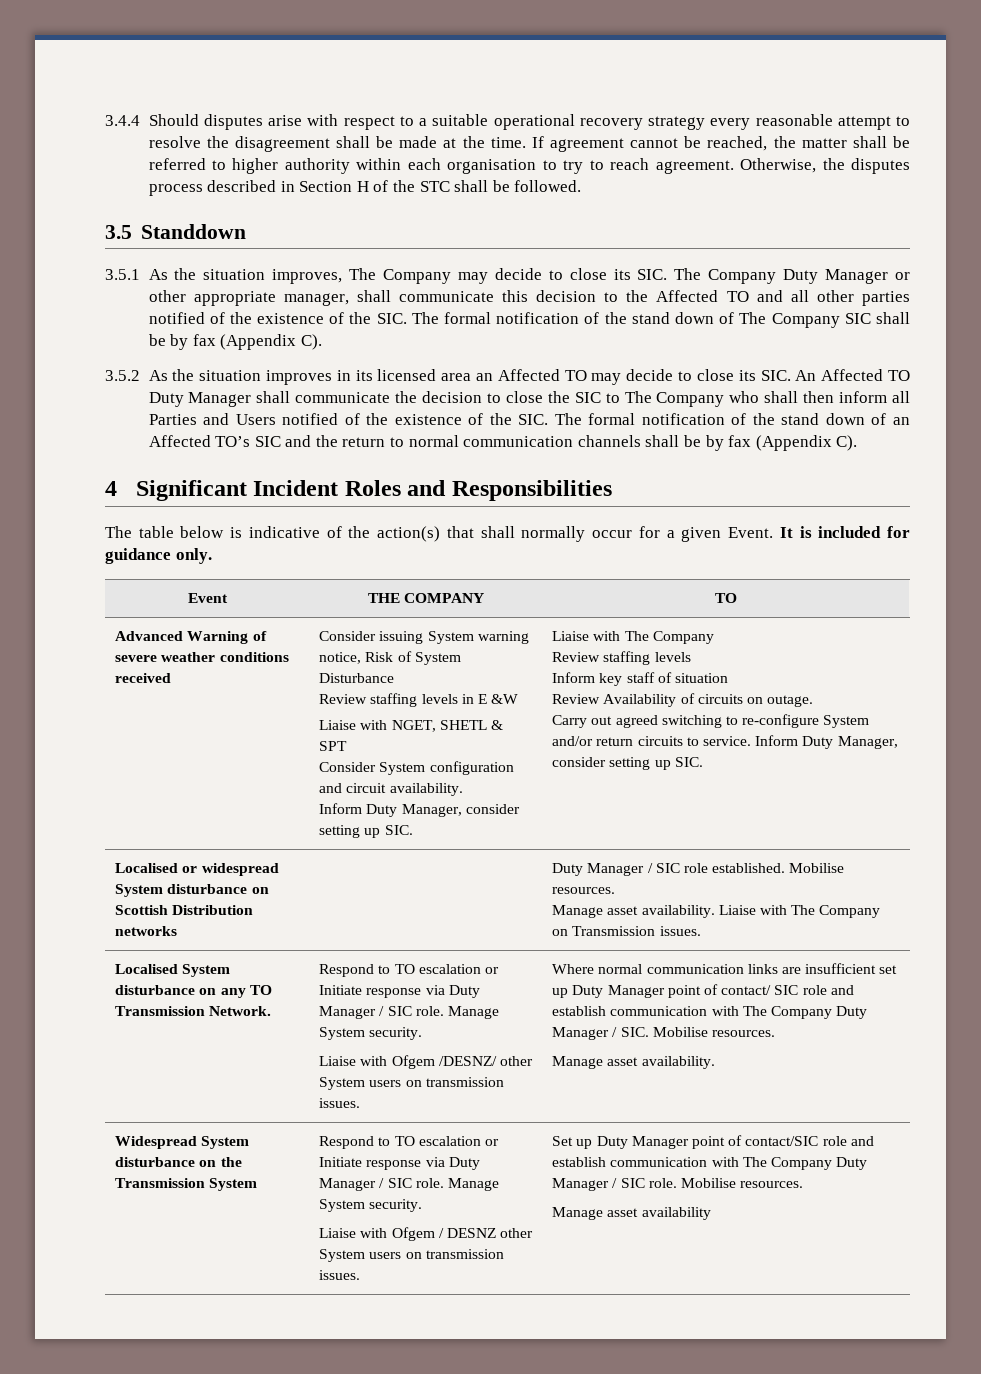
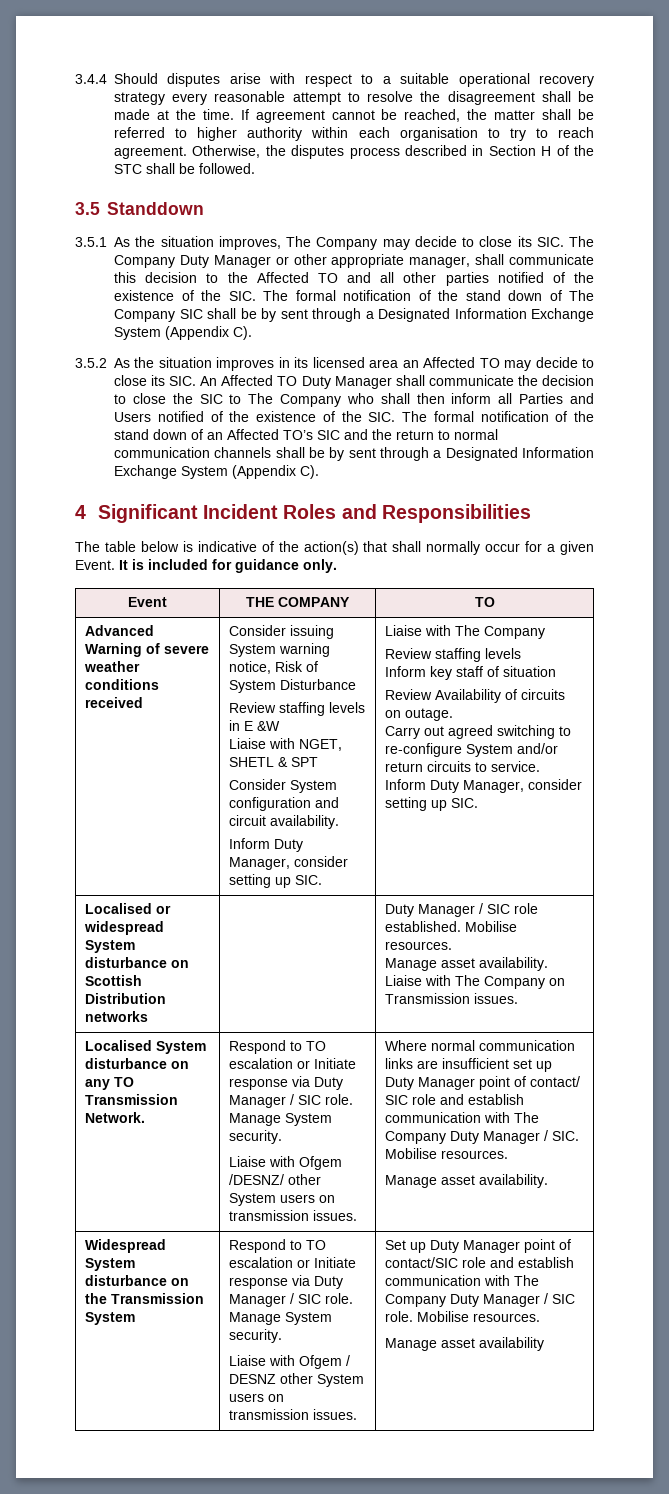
- 3.5.1 As the situation improves, The Company may decide to close its SIC. The Company Duty Manager or other appropriate manager, shall communicate this decision to the Affected TO and all other parties notified of the existence of the SIC. The formal notification of the stand down of The Company SIC shall be by fax (Appendix C).
+ 3.5.1 As the situation improves, The Company may decide to close its SIC. The Company Duty Manager or other appropriate manager, shall communicate this decision to the Affected TO and all other parties notified of the existence of the SIC. The formal notification of the stand down of The Company SIC shall be by sent through a Designated Information Exchange System (Appendix C).
- 3.5.2 As the situation improves in its licensed area an Affected TO may decide to close its SIC. An Affected TO Duty Manager shall communicate the decision to close the SIC to The Company who shall then inform all Parties and Users notified of the existence of the SIC. The formal notification of the stand down of an Affected TO’s SIC and the return to normal communication channels shall be by fax (Appendix C).
+ 3.5.2 As the situation improves in its licensed area an Affected TO may decide to close its SIC. An Affected TO Duty Manager shall communicate the decision to close the SIC to The Company who shall then inform all Parties and Users notified of the existence of the SIC. The formal notification of the stand down of an Affected TO’s SIC and the return to normal communication channels shall be by sent through a Designated Information Exchange System (Appendix C).

